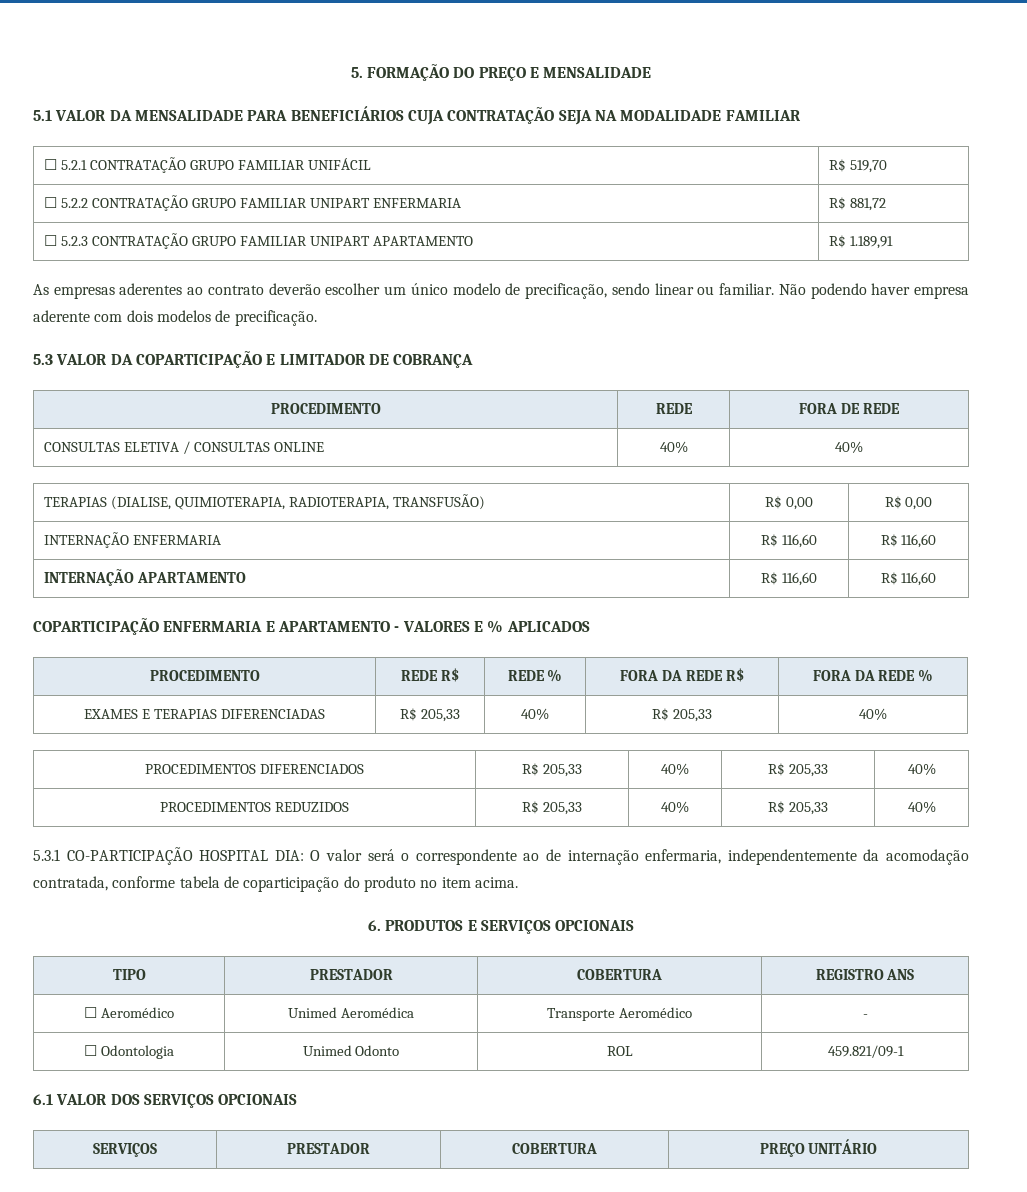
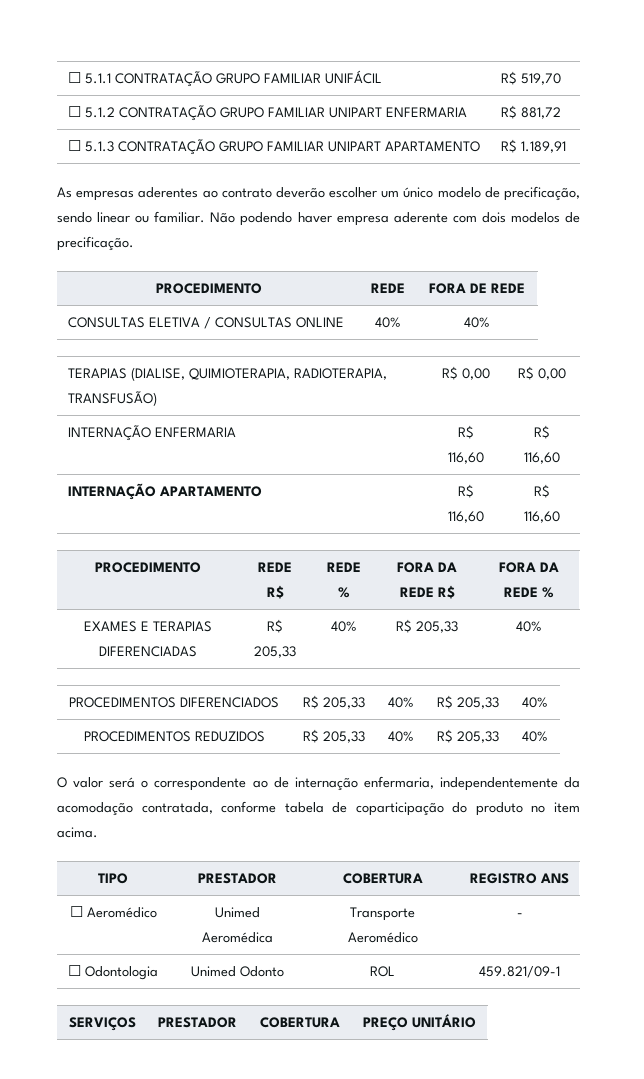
- 5. FORMAÇÃO DO PREÇO E MENSALIDADE
- 5.1 VALOR DA MENSALIDADE PARA BENEFICIÁRIOS CUJA CONTRATAÇÃO SEJA NA MODALIDADE FAMILIAR
- ☐ 5.2.1 CONTRATAÇÃO GRUPO FAMILIAR UNIFÁCIL | R$ 519,70
+ ☐ 5.1.1 CONTRATAÇÃO GRUPO FAMILIAR UNIFÁCIL | R$ 519,70
- ☐ 5.2.2 CONTRATAÇÃO GRUPO FAMILIAR UNIPART ENFERMARIA | R$ 881,72
+ ☐ 5.1.2 CONTRATAÇÃO GRUPO FAMILIAR UNIPART ENFERMARIA | R$ 881,72
- ☐ 5.2.3 CONTRATAÇÃO GRUPO FAMILIAR UNIPART APARTAMENTO | R$ 1.189,91
+ ☐ 5.1.3 CONTRATAÇÃO GRUPO FAMILIAR UNIPART APARTAMENTO | R$ 1.189,91
- 5.3 VALOR DA COPARTICIPAÇÃO E LIMITADOR DE COBRANÇA
- COPARTICIPAÇÃO ENFERMARIA E APARTAMENTO - VALORES E % APLICADOS
- 5.3.1 CO-PARTICIPAÇÃO HOSPITAL DIA: O valor será o correspondente ao de internação enfermaria, independentemente da acomodação contratada, conforme tabela de coparticipação do produto no item acima.
+ O valor será o correspondente ao de internação enfermaria, independentemente da acomodação contratada, conforme tabela de coparticipação do produto no item acima.
- 6. PRODUTOS E SERVIÇOS OPCIONAIS
- 6.1 VALOR DOS SERVIÇOS OPCIONAIS

